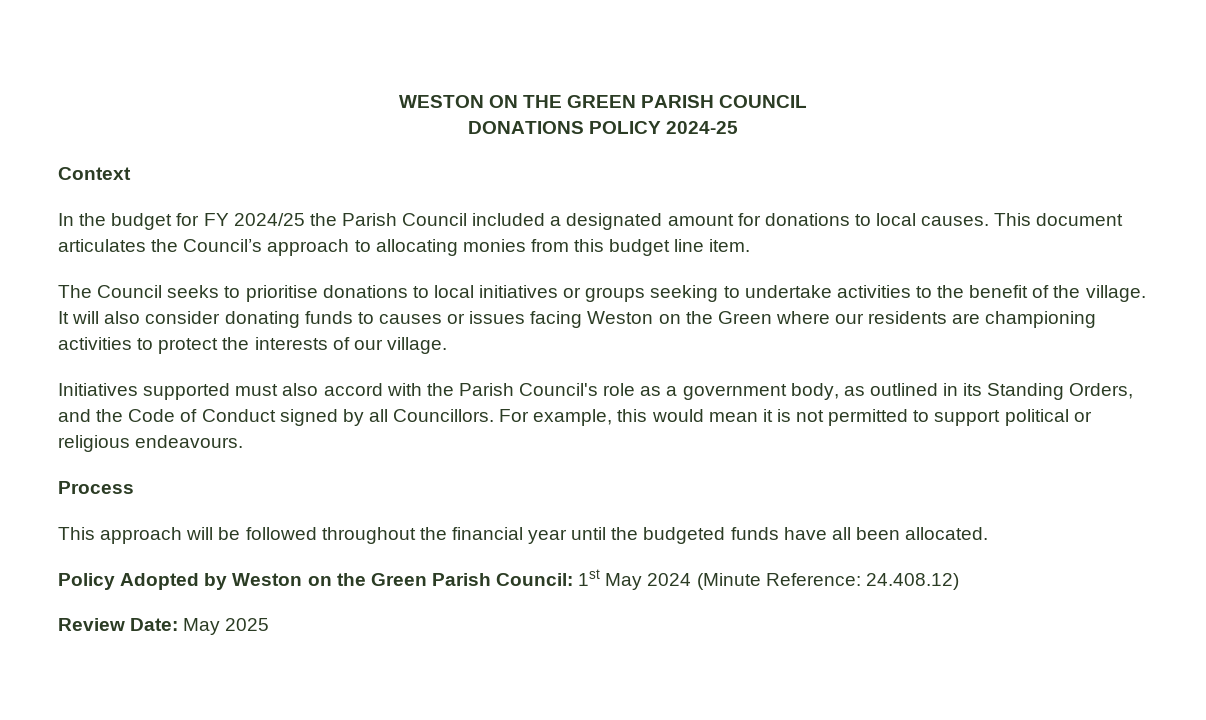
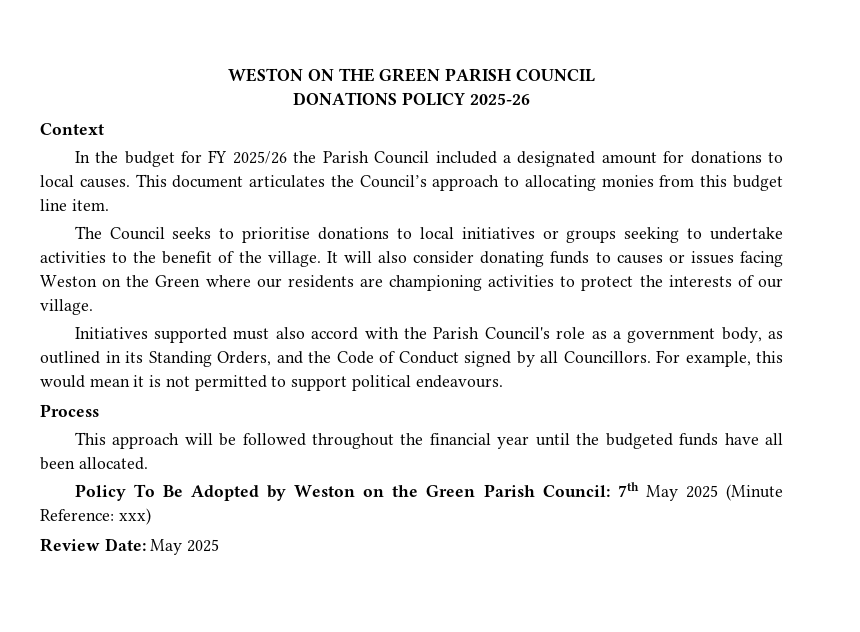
- DONATIONS POLICY 2024-25
+ DONATIONS POLICY 2025-26
- In the budget for FY 2024/25 the Parish Council included a designated amount for donations to local causes.
+ In the budget for FY 2025/26 the Parish Council included a designated amount for donations to local causes.
- For example, this would mean it is not permitted to support political or religious endeavours.
+ For example, this would mean it is not permitted to support political endeavours.
- Policy Adopted by Weston on the Green Parish Council: 1st May 2024 (Minute Reference: 24.408.12)
+ Policy To Be Adopted by Weston on the Green Parish Council: 7th May 2025 (Minute Reference: xxx)

